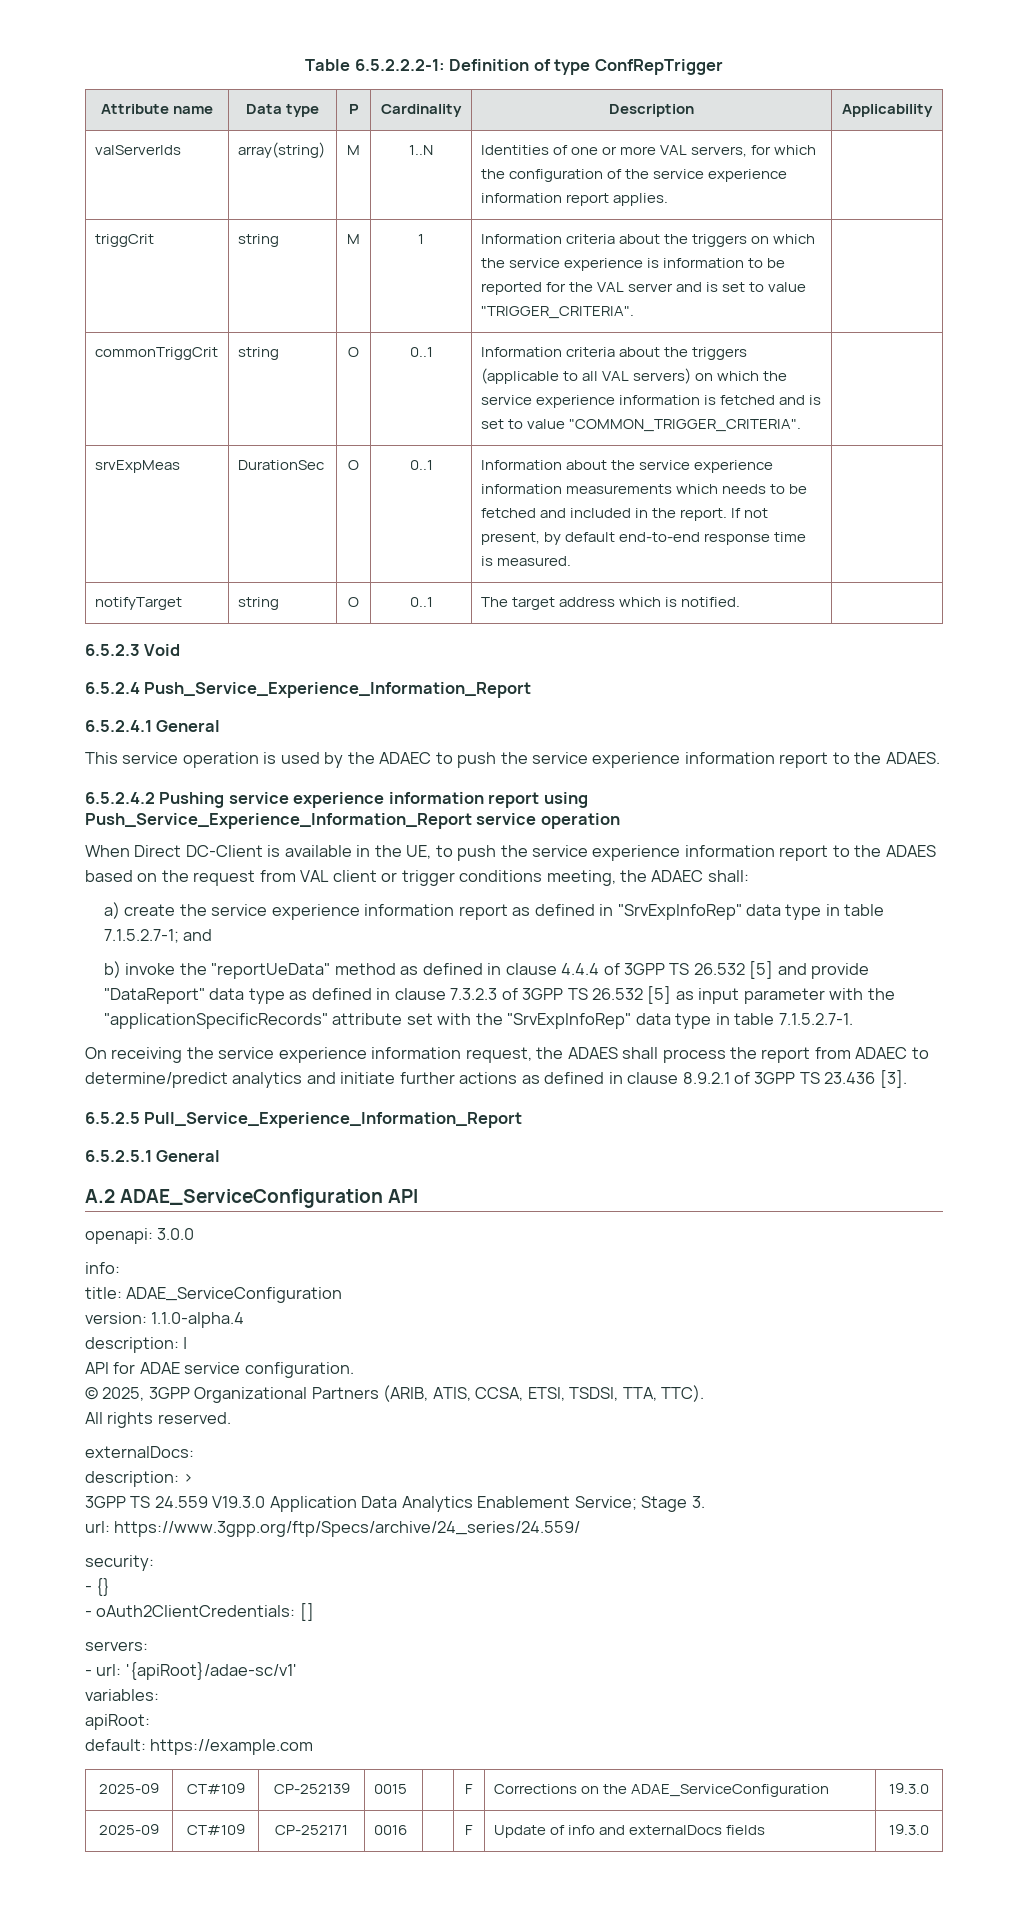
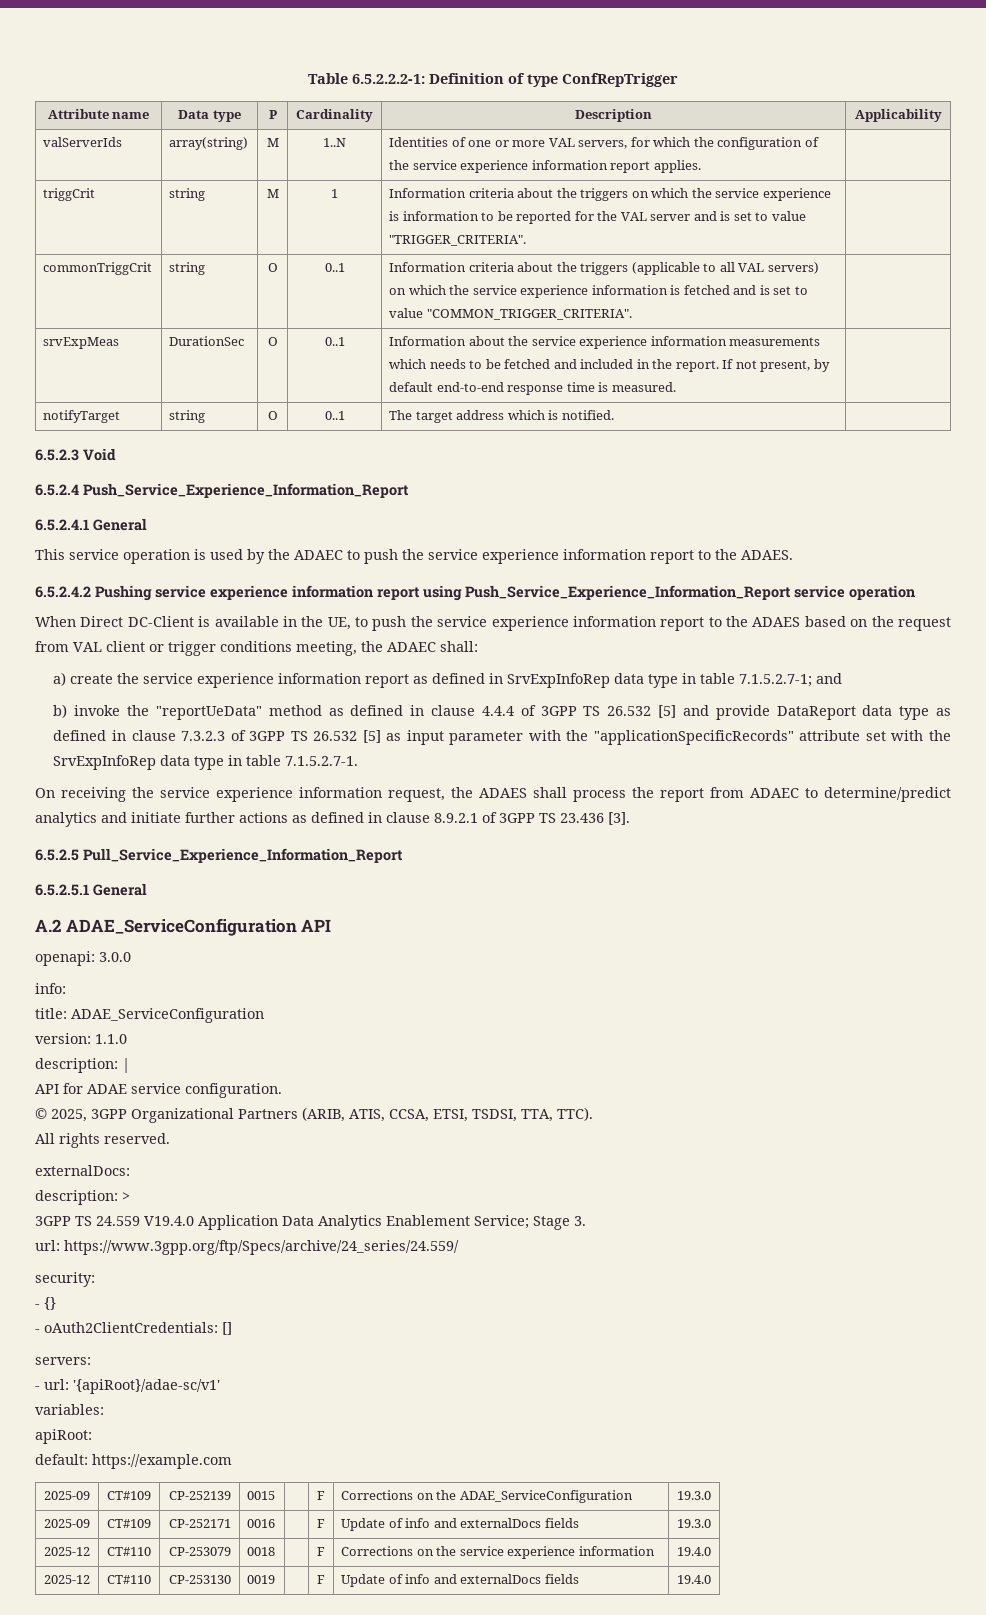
- a) create the service experience information report as defined in "SrvExpInfoRep" data type in table 7.1.5.2.7-1; and
+ a) create the service experience information report as defined in SrvExpInfoRep data type in table 7.1.5.2.7-1; and
- b) invoke the "reportUeData" method as defined in clause 4.4.4 of 3GPP TS 26.532 [5] and provide "DataReport" data type as defined in clause 7.3.2.3 of 3GPP TS 26.532 [5] as input parameter with the "applicationSpecificRecords" attribute set with the "SrvExpInfoRep" data type in table 7.1.5.2.7-1.
+ b) invoke the "reportUeData" method as defined in clause 4.4.4 of 3GPP TS 26.532 [5] and provide DataReport data type as defined in clause 7.3.2.3 of 3GPP TS 26.532 [5] as input parameter with the "applicationSpecificRecords" attribute set with the SrvExpInfoRep data type in table 7.1.5.2.7-1.
- version: 1.1.0-alpha.4
+ version: 1.1.0
- 3GPP TS 24.559 V19.3.0 Application Data Analytics Enablement Service; Stage 3.
+ 3GPP TS 24.559 V19.4.0 Application Data Analytics Enablement Service; Stage 3.
+ 2025-12 | CT#110 | CP-253079 | 0018 | | F | Corrections on the service experience information | 19.4.0
+ 2025-12 | CT#110 | CP-253130 | 0019 | | F | Update of info and externalDocs fields | 19.4.0

